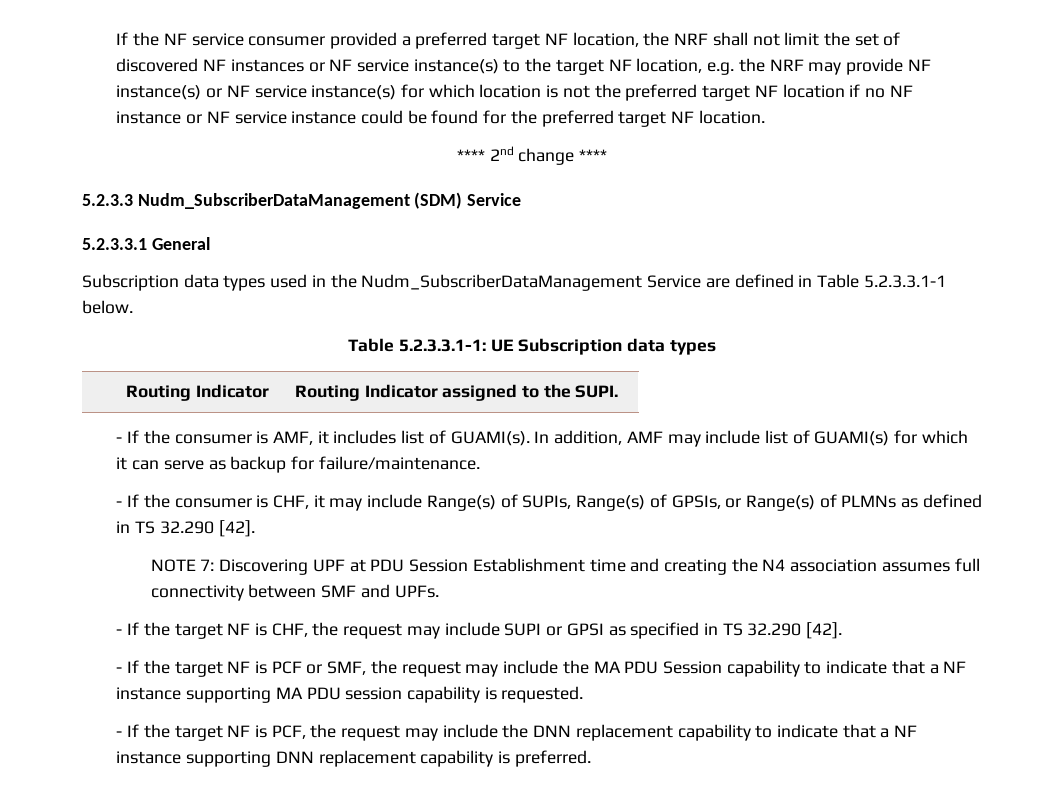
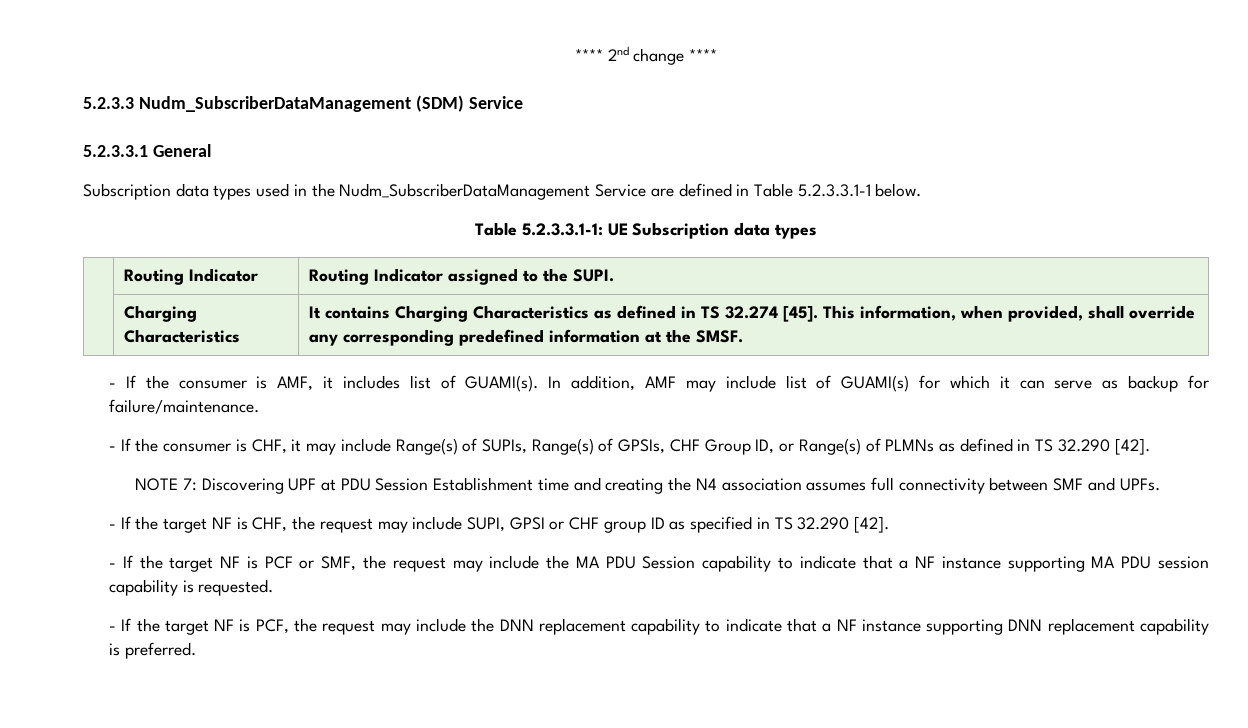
- If the NF service consumer provided a preferred target NF location, the NRF shall not limit the set of discovered NF instances or NF service instance(s) to the target NF location, e.g. the NRF may provide NF instance(s) or NF service instance(s) for which location is not the preferred target NF location if no NF instance or NF service instance could be found for the preferred target NF location.
+ | Charging Characteristics | It contains Charging Characteristics as defined in TS 32.274 [45]. This information, when provided, shall override any corresponding predefined information at the SMSF.
- - If the consumer is CHF, it may include Range(s) of SUPIs, Range(s) of GPSIs, or Range(s) of PLMNs as defined in TS 32.290 [42].
+ - If the consumer is CHF, it may include Range(s) of SUPIs, Range(s) of GPSIs, CHF Group ID, or Range(s) of PLMNs as defined in TS 32.290 [42].
- - If the target NF is CHF, the request may include SUPI or GPSI as specified in TS 32.290 [42].
+ - If the target NF is CHF, the request may include SUPI, GPSI or CHF group ID as specified in TS 32.290 [42].

